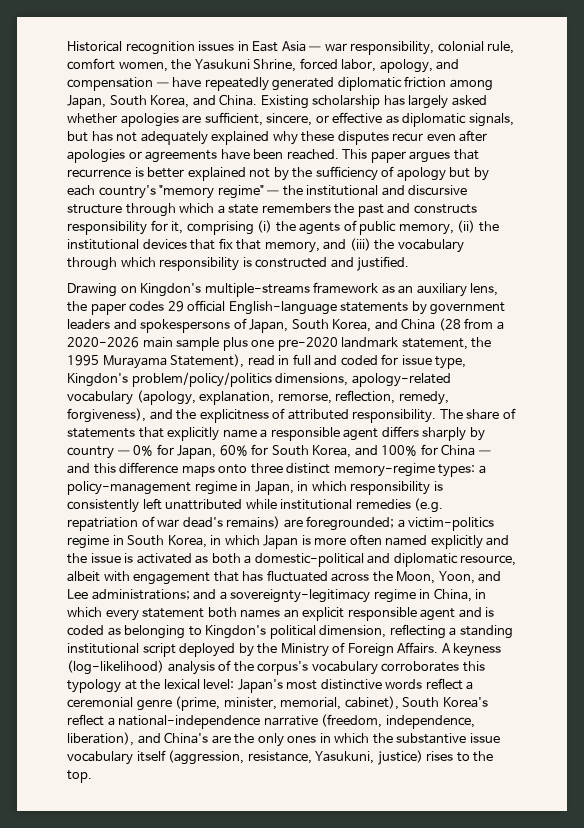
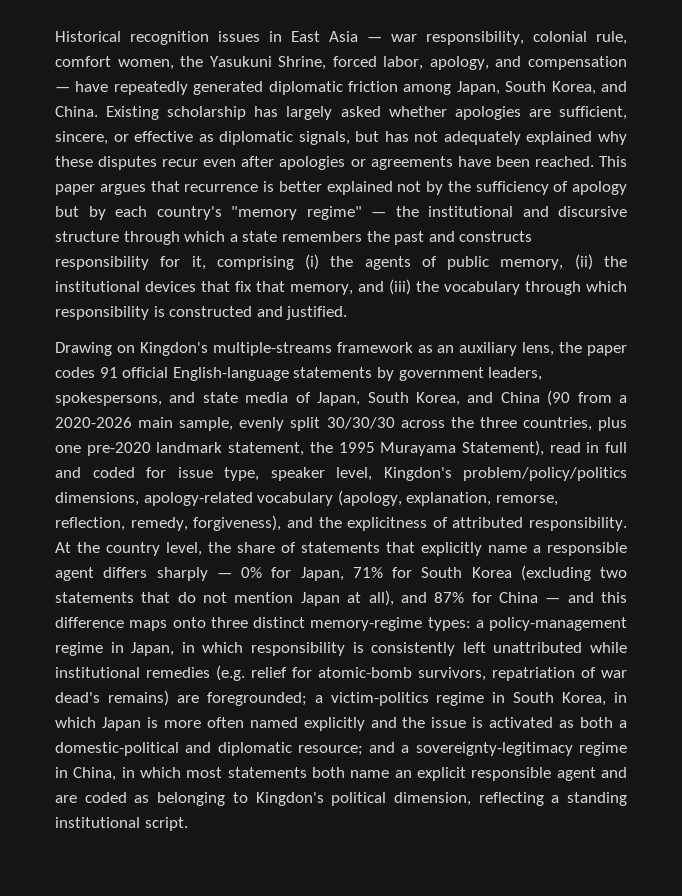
- Drawing on Kingdon's multiple-streams framework as an auxiliary lens, the paper codes 29 official English-language statements by government leaders and spokespersons of Japan, South Korea, and China (28 from a 2020-2026 main sample plus one pre-2020 landmark statement, the 1995 Murayama Statement), read in full and coded for issue type, Kingdon's problem/policy/politics dimensions, apology-related vocabulary (apology, explanation, remorse, reflection, remedy, forgiveness), and the explicitness of attributed responsibility.
+ Drawing on Kingdon's multiple-streams framework as an auxiliary lens, the paper codes 91 official English-language statements by government leaders, spokespersons, and state media of Japan, South Korea, and China (90 from a 2020-2026 main sample, evenly split 30/30/30 across the three countries, plus one pre-2020 landmark statement, the 1995 Murayama Statement), read in full and coded for issue type, speaker level, Kingdon's problem/policy/politics dimensions, apology-related vocabulary (apology, explanation, remorse, reflection, remedy, forgiveness), and the explicitness of attributed responsibility.
- The share of statements that explicitly name a responsible agent differs sharply by country — 0% for Japan, 60% for South Korea, and 100% for China — and this difference maps onto three distinct memory-regime types:
+ At the country level, the share of statements that explicitly name a responsible agent differs sharply — 0% for Japan, 71% for South Korea (excluding two statements that do not mention Japan at all), and 87% for China — and this difference maps onto three distinct memory-regime types:
- a policy-management regime in Japan, in which responsibility is consistently left unattributed while institutional remedies (e.g. repatriation of war dead's remains) are foregrounded;
+ a policy-management regime in Japan, in which responsibility is consistently left unattributed while institutional remedies (e.g. relief for atomic-bomb survivors, repatriation of war dead's remains) are foregrounded;
- a victim-politics regime in South Korea, in which Japan is more often named explicitly and the issue is activated as both a domestic-political and diplomatic resource, albeit with engagement that has fluctuated across the Moon, Yoon, and Lee administrations;
+ a victim-politics regime in South Korea, in which Japan is more often named explicitly and the issue is activated as both a domestic-political and diplomatic resource;
- and a sovereignty-legitimacy regime in China, in which every statement both names an explicit responsible agent and is coded as belonging to Kingdon's political dimension, reflecting a standing institutional script deployed by the Ministry of Foreign Affairs. A keyness (log-likelihood) analysis of the corpus's vocabulary corroborates this typology at the lexical level: Japan's most distinctive words reflect a ceremonial genre (prime, minister, memorial, cabinet), South Korea's reflect a national-independence narrative (freedom, independence, liberation), and China's are the only ones in which the substantive issue vocabulary itself (aggression, resistance, Yasukuni, justice) rises to the top.
+ and a sovereignty-legitimacy regime in China, in which most statements both name an explicit responsible agent and are coded as belonging to Kingdon's political dimension, reflecting a standing institutional script.

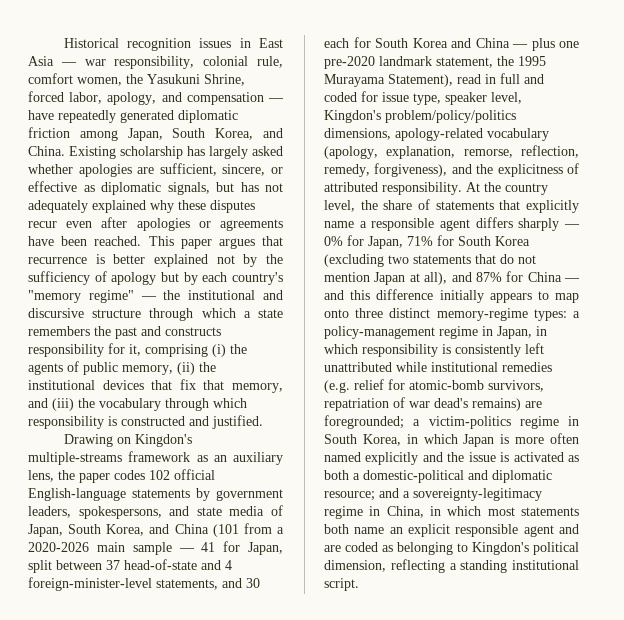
- Drawing on Kingdon's multiple-streams framework as an auxiliary lens, the paper codes 91 official English-language statements by government leaders, spokespersons, and state media of Japan, South Korea, and China (90 from a 2020-2026 main sample, evenly split 30/30/30 across the three countries, plus one pre-2020 landmark statement, the 1995 Murayama Statement), read in full and coded for issue type, speaker level, Kingdon's problem/policy/politics dimensions, apology-related vocabulary (apology, explanation, remorse, reflection, remedy, forgiveness), and the explicitness of attributed responsibility.
+ Drawing on Kingdon's multiple-streams framework as an auxiliary lens, the paper codes 102 official English-language statements by government leaders, spokespersons, and state media of Japan, South Korea, and China (101 from a 2020-2026 main sample — 41 for Japan, split between 37 head-of-state and 4 foreign-minister-level statements, and 30 each for South Korea and China — plus one pre-2020 landmark statement, the 1995 Murayama Statement), read in full and coded for issue type, speaker level, Kingdon's problem/policy/politics dimensions, apology-related vocabulary (apology, explanation, remorse, reflection, remedy, forgiveness), and the explicitness of attributed responsibility.
- At the country level, the share of statements that explicitly name a responsible agent differs sharply — 0% for Japan, 71% for South Korea (excluding two statements that do not mention Japan at all), and 87% for China — and this difference maps onto three distinct memory-regime types:
+ At the country level, the share of statements that explicitly name a responsible agent differs sharply — 0% for Japan, 71% for South Korea (excluding two statements that do not mention Japan at all), and 87% for China — and this difference initially appears to map onto three distinct memory-regime types:

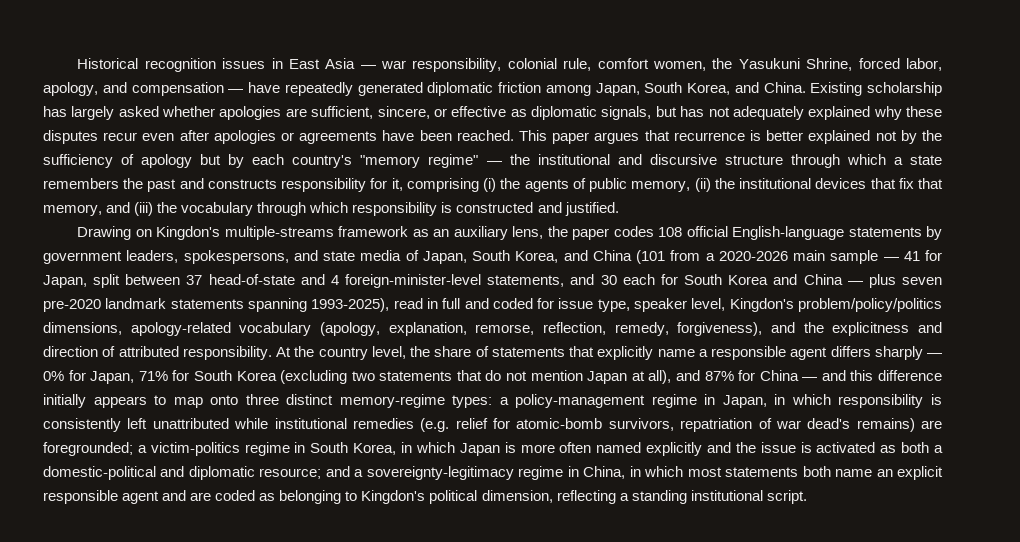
- Drawing on Kingdon's multiple-streams framework as an auxiliary lens, the paper codes 102 official English-language statements by government leaders, spokespersons, and state media of Japan, South Korea, and China (101 from a 2020-2026 main sample — 41 for Japan, split between 37 head-of-state and 4 foreign-minister-level statements, and 30 each for South Korea and China — plus one pre-2020 landmark statement, the 1995 Murayama Statement), read in full and coded for issue type, speaker level, Kingdon's problem/policy/politics dimensions, apology-related vocabulary (apology, explanation, remorse, reflection, remedy, forgiveness), and the explicitness of attributed responsibility.
+ Drawing on Kingdon's multiple-streams framework as an auxiliary lens, the paper codes 108 official English-language statements by government leaders, spokespersons, and state media of Japan, South Korea, and China (101 from a 2020-2026 main sample — 41 for Japan, split between 37 head-of-state and 4 foreign-minister-level statements, and 30 each for South Korea and China — plus seven pre-2020 landmark statements spanning 1993-2025), read in full and coded for issue type, speaker level, Kingdon's problem/policy/politics dimensions, apology-related vocabulary (apology, explanation, remorse, reflection, remedy, forgiveness), and the explicitness and direction of attributed responsibility.

